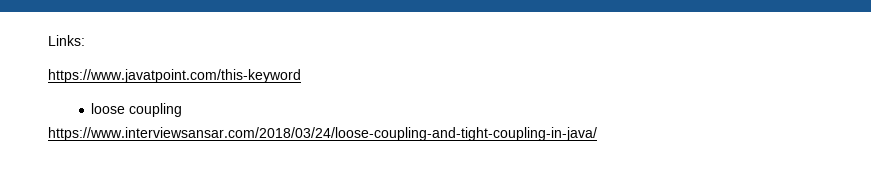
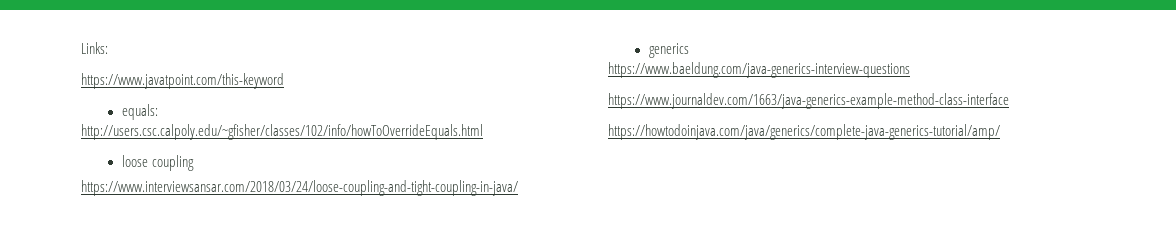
+ equals:
+ http://users.csc.calpoly.edu/~gfisher/classes/102/info/howToOverrideEquals.html
+ generics
+ https://www.baeldung.com/java-generics-interview-questions
+ https://www.journaldev.com/1663/java-generics-example-method-class-interface
+ https://howtodoinjava.com/java/generics/complete-java-generics-tutorial/amp/

